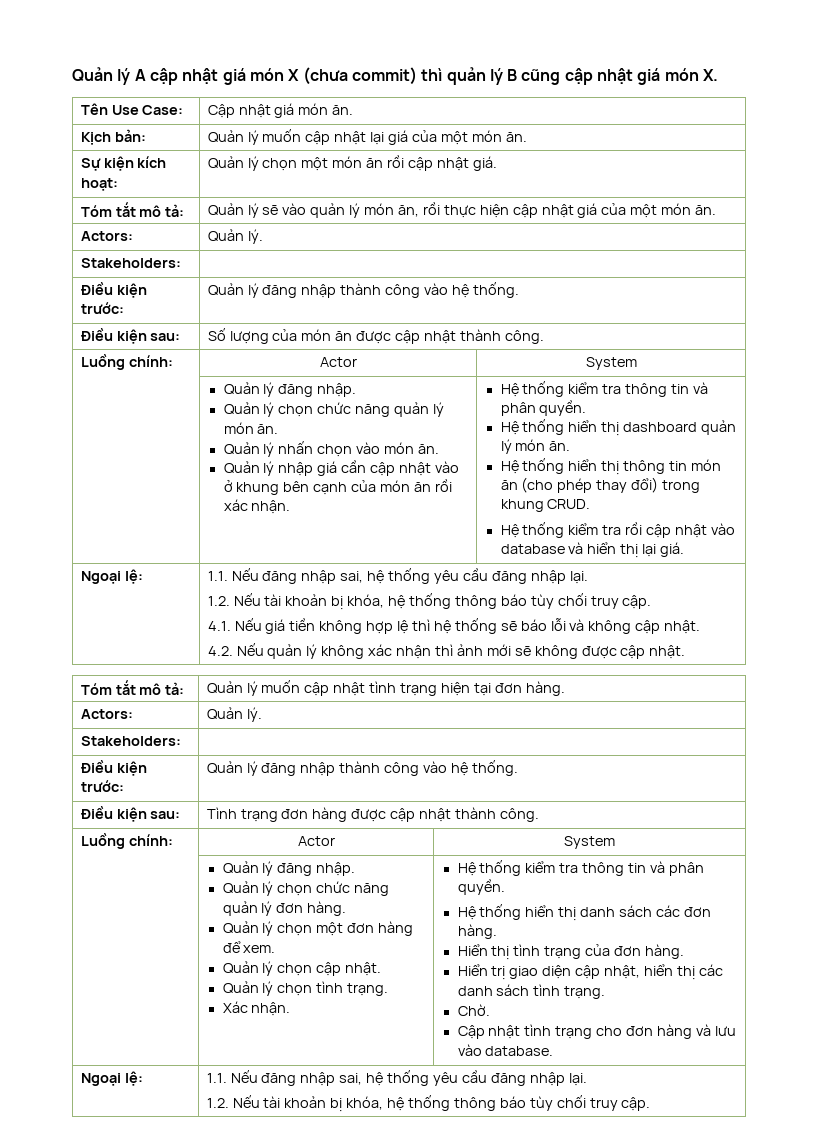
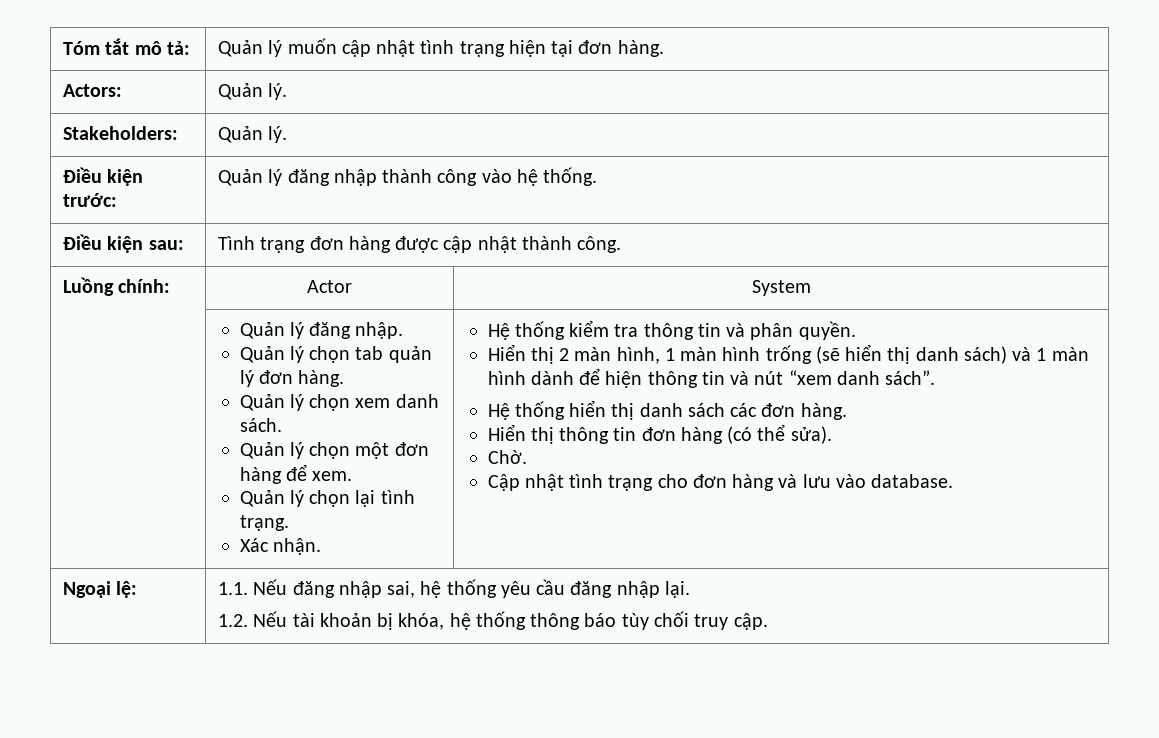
- Quản lý A cập nhật giá món X (chưa commit) thì quản lý B cũng cập nhật giá món X.
- Tên Use Case: | Cập nhật giá món ăn.
- Kịch bản: | Quản lý muốn cập nhật lại giá của một món ăn.
- Sự kiện kích hoạt: | Quản lý chọn một món ăn rồi cập nhật giá.
- Tóm tắt mô tả: | Quản lý sẽ vào quản lý món ăn, rồi thực hiện cập nhật giá của một món ăn.
- Actors: | Quản lý.
- Stakeholders: |
- Điều kiện trước: | Quản lý đăng nhập thành công vào hệ thống.
- Điều kiện sau: | Số lượng của món ăn được cập nhật thành công.
- Luồng chính: | Actor | System
- | Quản lý đăng nhập.
- Quản lý chọn chức năng quản lý món ăn.
- Quản lý nhấn chọn vào món ăn.
- Quản lý nhập giá cần cập nhật vào ở khung bên cạnh của món ăn rồi xác nhận. | Hệ thống kiểm tra thông tin và phân quyền.
- Hệ thống hiển thị dashboard quản lý món ăn.
- Hệ thống hiển thị thông tin món ăn (cho phép thay đổi) trong khung CRUD.
- Hệ thống kiểm tra rồi cập nhật vào database và hiển thị lại giá.
- Ngoại lệ: | 1.1. Nếu đăng nhập sai, hệ thống yêu cầu đăng nhập lại.
- 1.2. Nếu tài khoản bị khóa, hệ thống thông báo tùy chối truy cập.
- 4.1. Nếu giá tiền không hợp lệ thì hệ thống sẽ báo lỗi và không cập nhật.
- 4.2. Nếu quản lý không xác nhận thì ảnh mới sẽ không được cập nhật.
  Tóm tắt mô tả: | Quản lý muốn cập nhật tình trạng hiện tại đơn hàng.
  Actors: | Quản lý.
- Stakeholders: |
+ Stakeholders: | Quản lý.
- Quản lý chọn chức năng quản lý đơn hàng.
+ Quản lý chọn tab quản lý đơn hàng.
+ Quản lý chọn xem danh sách.
- Quản lý chọn cập nhật.
- Quản lý chọn tình trạng.
+ Quản lý chọn lại tình trạng.
+ Hiển thị 2 màn hình, 1 màn hình trống (sẽ hiển thị danh sách) và 1 màn hình dành để hiện thông tin và nút “xem danh sách”.
- Hiển thị tình trạng của đơn hàng.
- Hiển trị giao diện cập nhật, hiển thị các danh sách tình trạng.
+ Hiển thị thông tin đơn hàng (có thể sửa).

